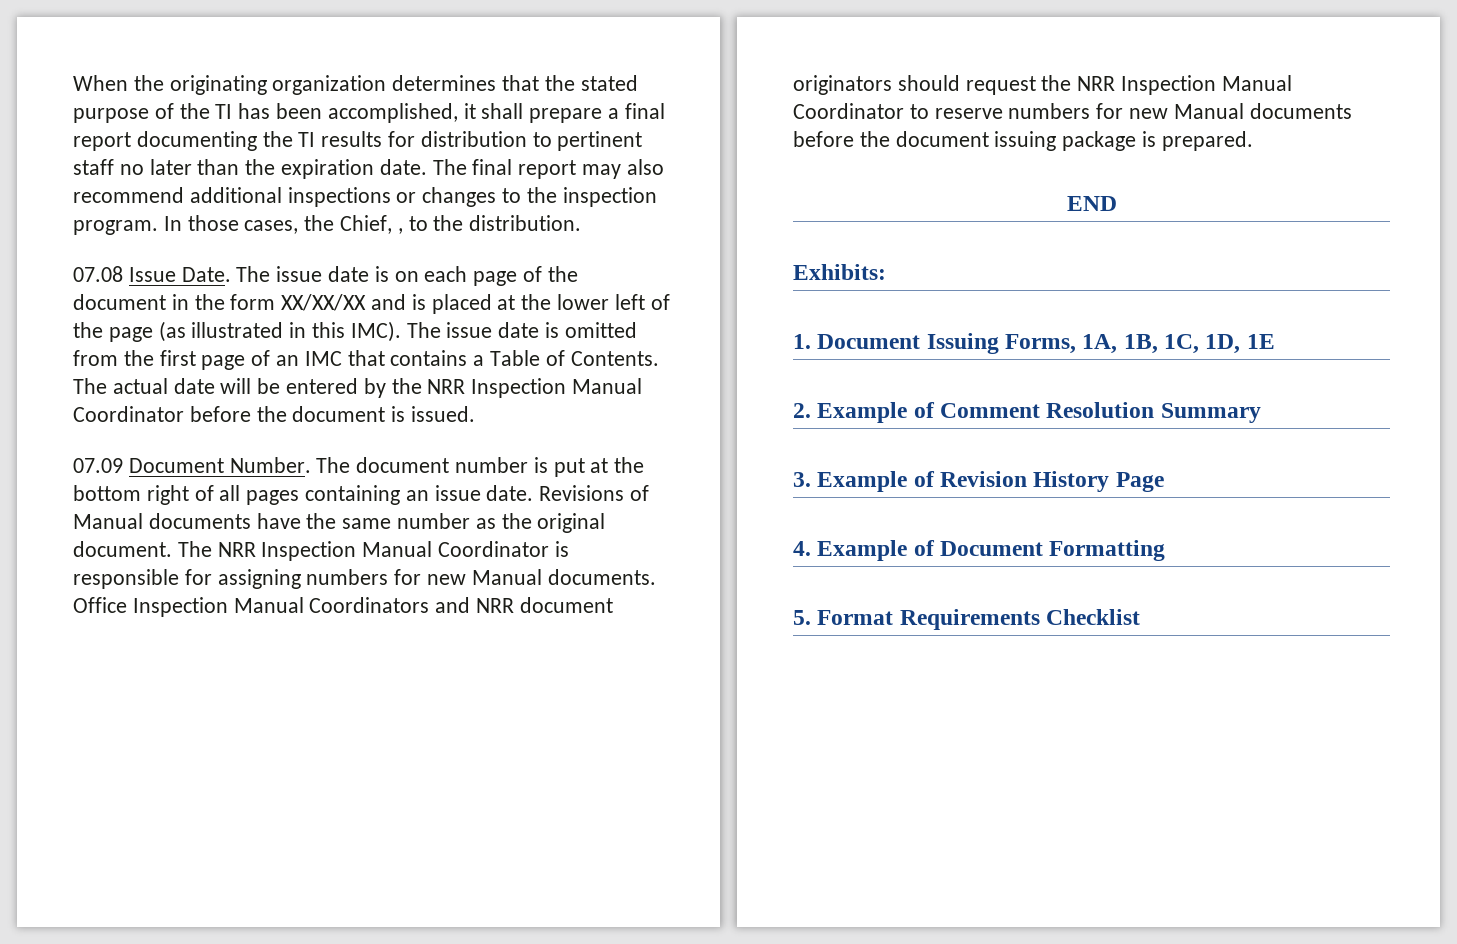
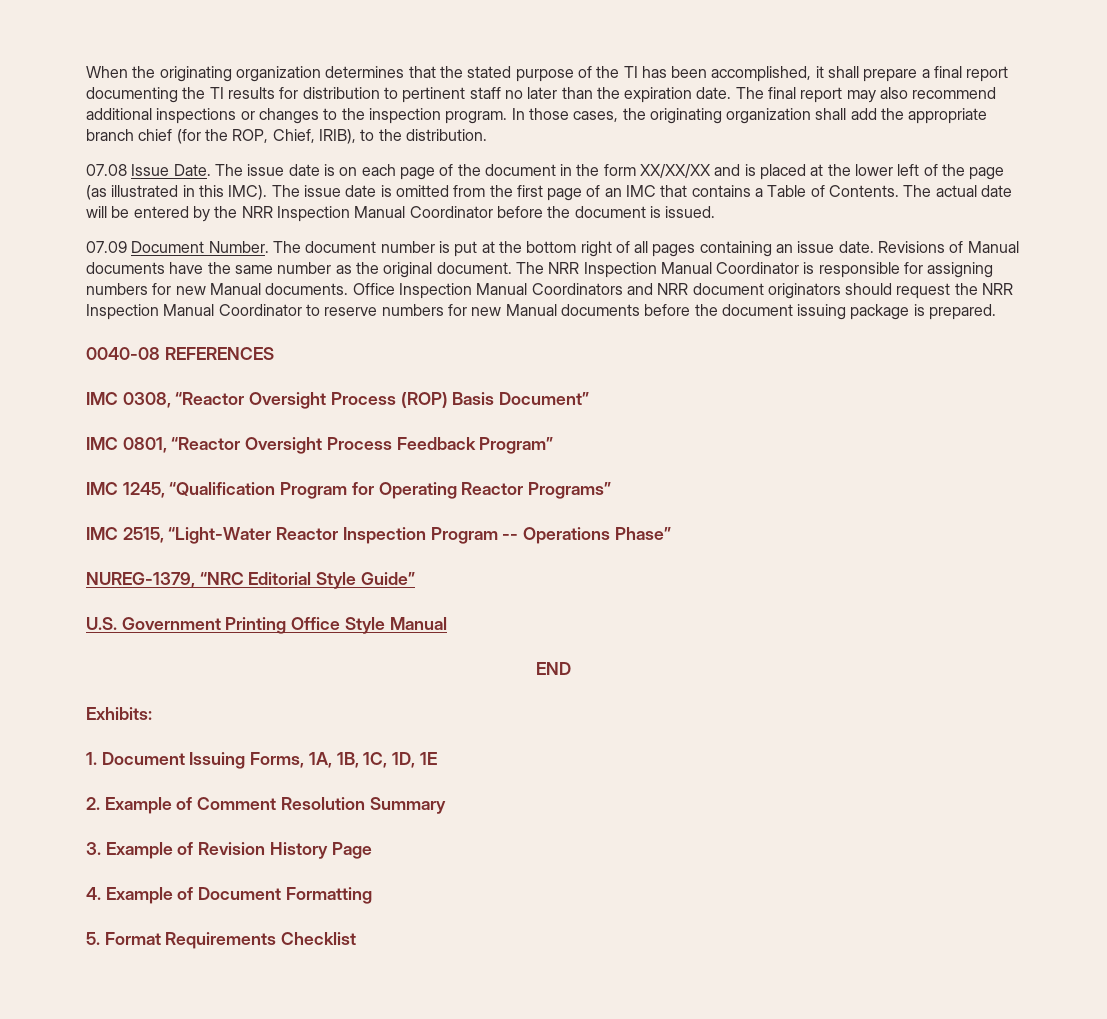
- In those cases, the Chief, , to the distribution.
+ In those cases, the originating organization shall add the appropriate branch chief (for the ROP, Chief, IRIB), to the distribution.
+ 0040-08 REFERENCES
+ IMC 0308, “Reactor Oversight Process (ROP) Basis Document”
+ IMC 0801, “Reactor Oversight Process Feedback Program”
+ IMC 1245, “Qualification Program for Operating Reactor Programs”
+ IMC 2515, “Light-Water Reactor Inspection Program -- Operations Phase”
+ NUREG-1379, “NRC Editorial Style Guide”
+ U.S. Government Printing Office Style Manual

